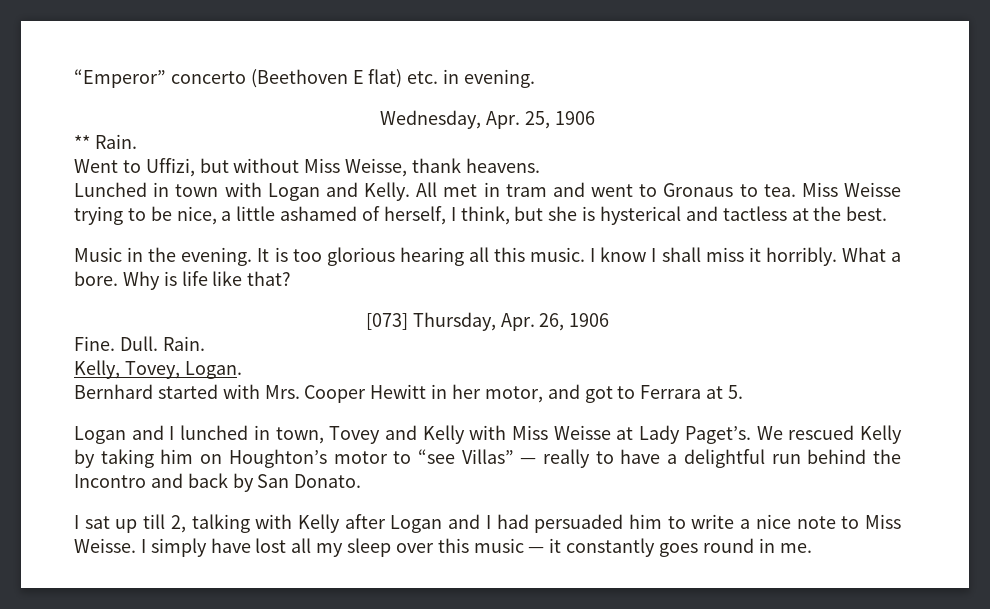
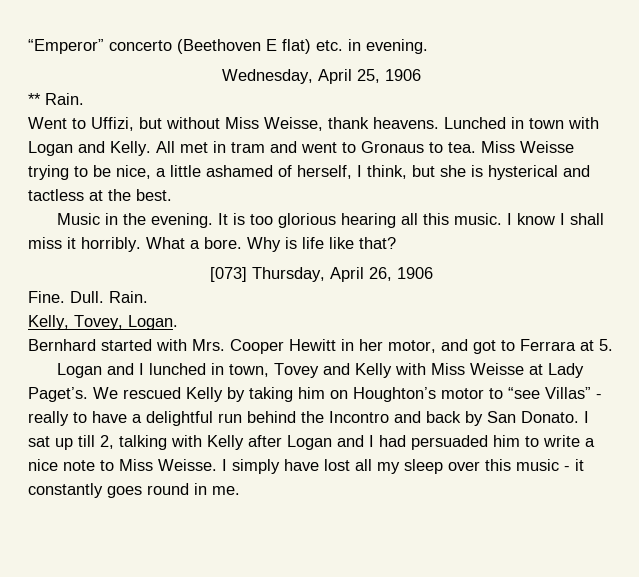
- Wednesday, Apr. 25, 1906
+ Wednesday, April 25, 1906
- Went to Uffizi, but without Miss Weisse, thank heavens.
- Lunched in town with Logan and Kelly.
+ Went to Uffizi, but without Miss Weisse, thank heavens. Lunched in town with Logan and Kelly.
- [073] Thursday, Apr. 26, 1906
+ [073] Thursday, April 26, 1906
- We rescued Kelly by taking him on Houghton’s motor to “see Villas” — really to have a delightful run behind the Incontro and back by San Donato.
- I sat up till 2, talking with Kelly after Logan and I had persuaded him to write a nice note to Miss Weisse.
+ We rescued Kelly by taking him on Houghton’s motor to “see Villas” - really to have a delightful run behind the Incontro and back by San Donato. I sat up till 2, talking with Kelly after Logan and I had persuaded him to write a nice note to Miss Weisse.
- I simply have lost all my sleep over this music — it constantly goes round in me.
+ I simply have lost all my sleep over this music - it constantly goes round in me.

